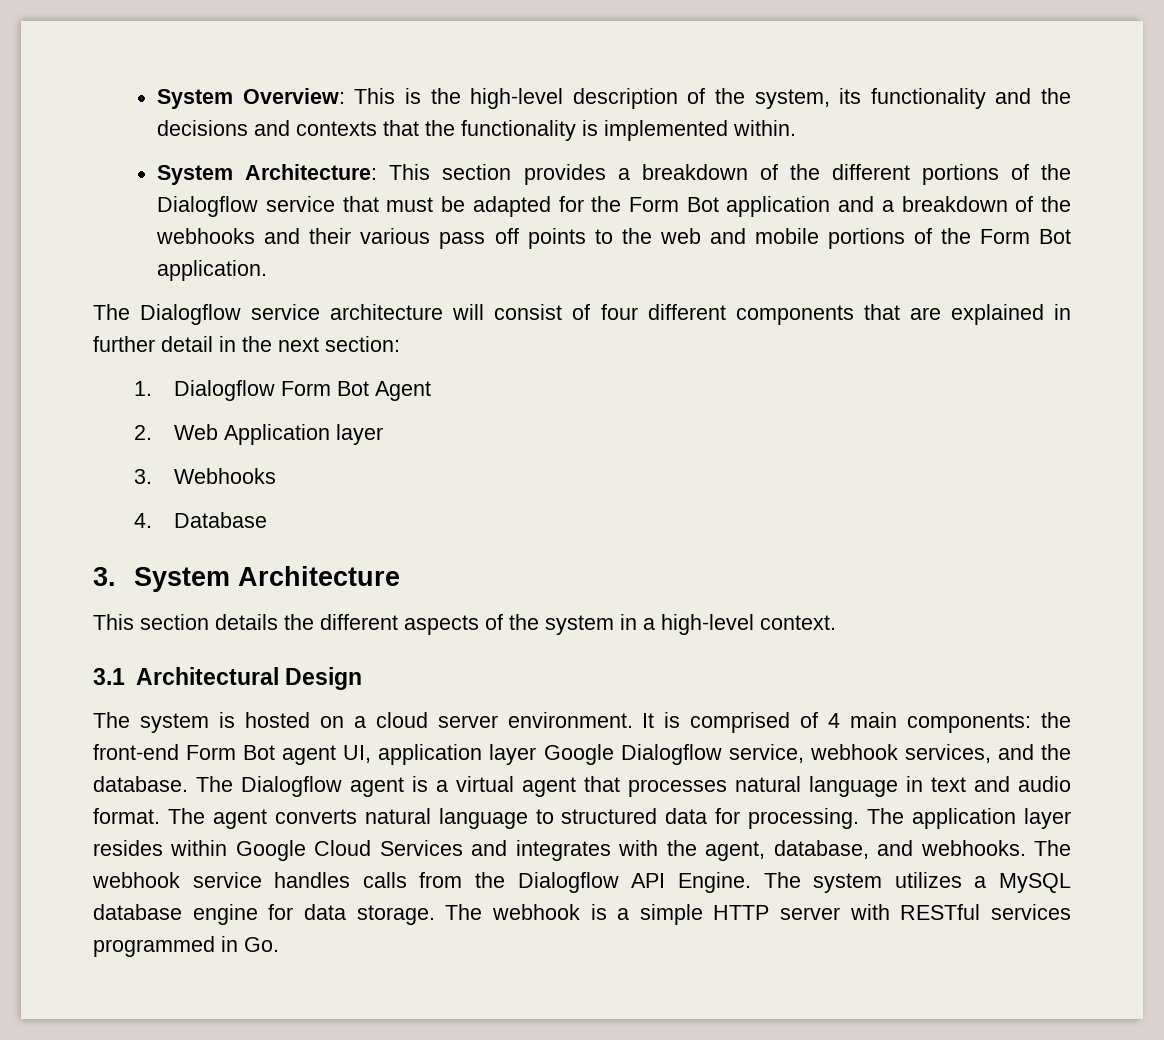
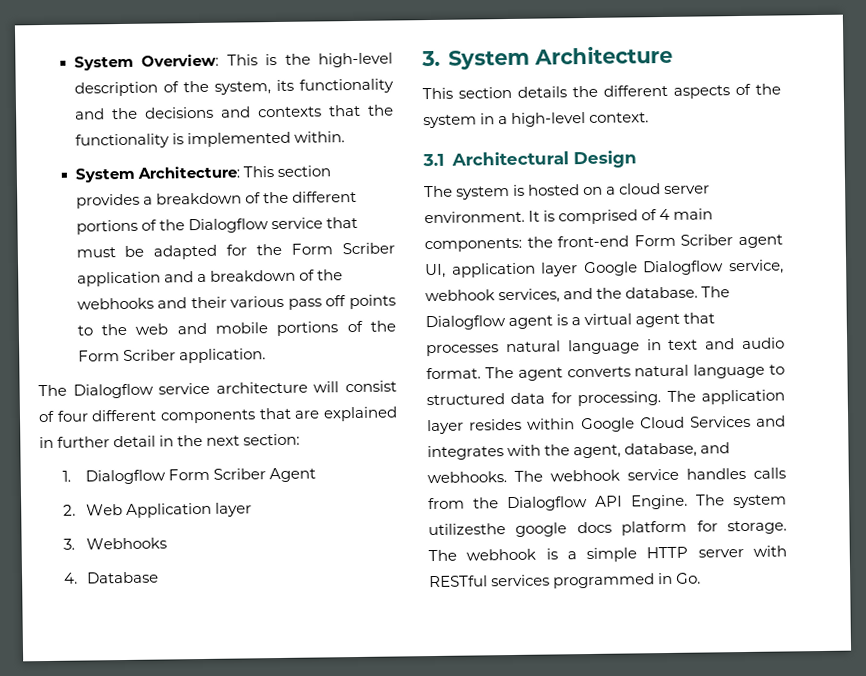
- System Architecture: This section provides a breakdown of the different portions of the Dialogflow service that must be adapted for the Form Bot application and a breakdown of the webhooks and their various pass off points to the web and mobile portions of the Form Bot application.
+ System Architecture: This section provides a breakdown of the different portions of the Dialogflow service that must be adapted for the Form Scriber application and a breakdown of the webhooks and their various pass off points to the web and mobile portions of the Form Scriber application.
- 1. Dialogflow Form Bot Agent
+ 1. Dialogflow Form Scriber Agent
- It is comprised of 4 main components: the front-end Form Bot agent UI, application layer Google Dialogflow service, webhook services, and the database.
+ It is comprised of 4 main components: the front-end Form Scriber agent UI, application layer Google Dialogflow service, webhook services, and the database.
- The system utilizes a MySQL database engine for data storage.
+ The system utilizesthe google docs platform for storage.

